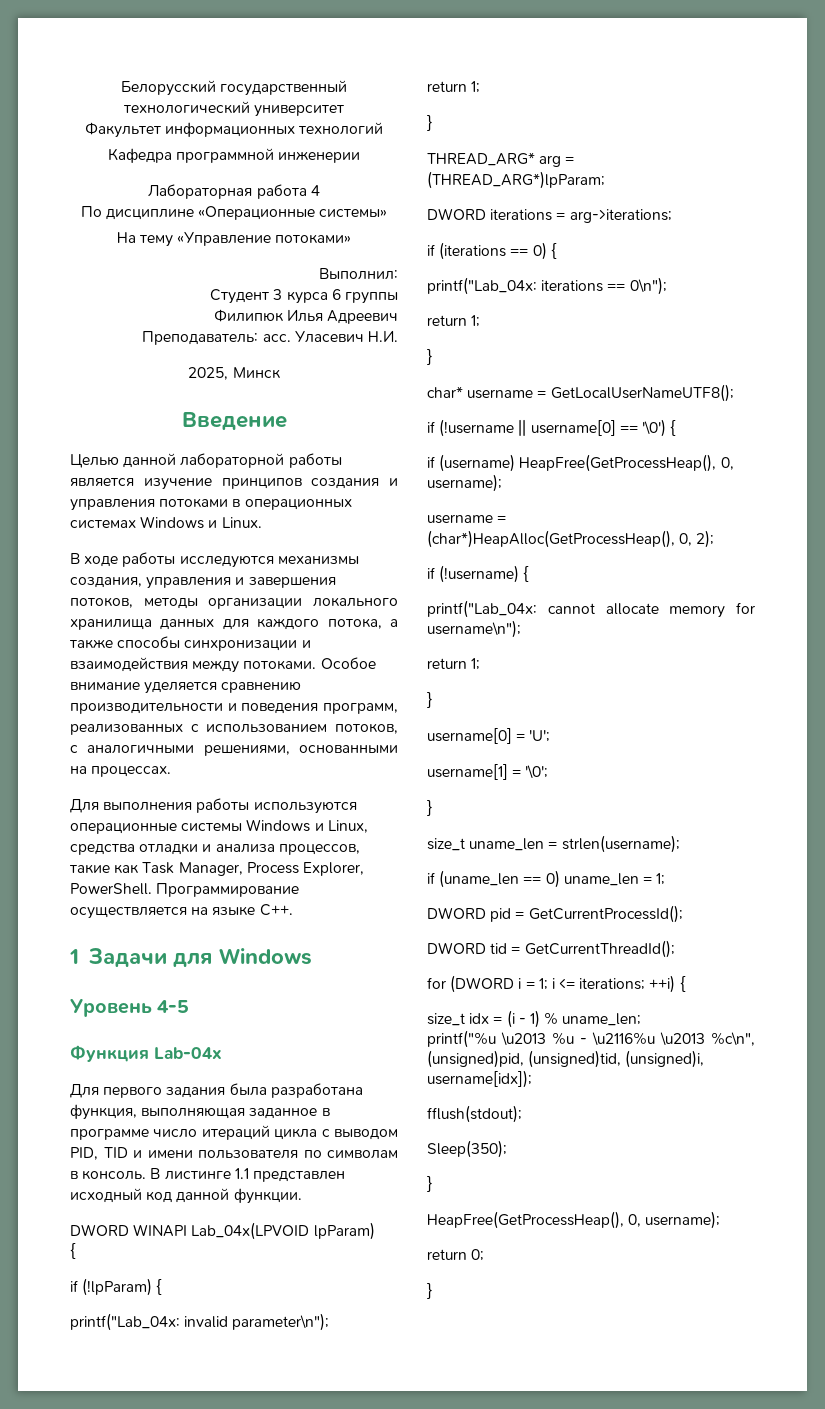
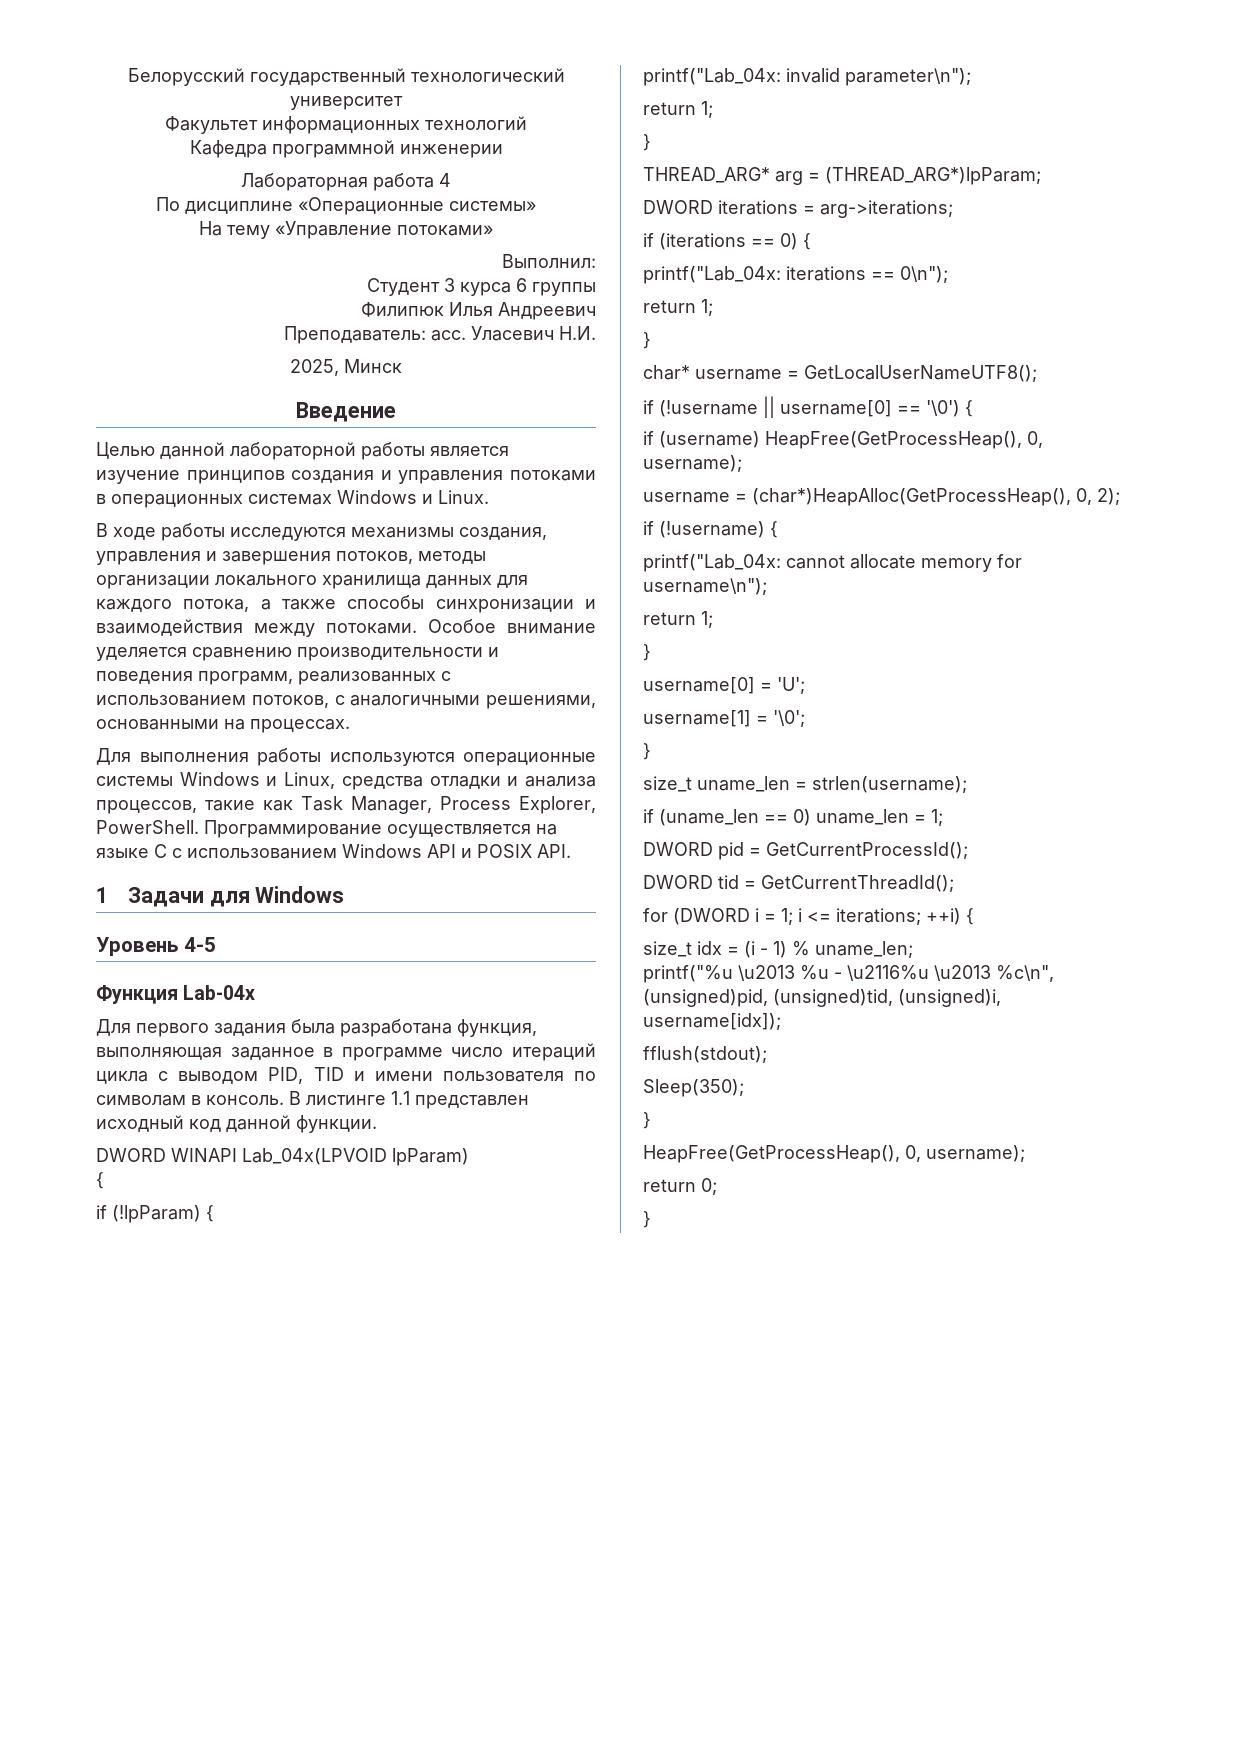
- Филипюк Илья Адреевич
+ Филипюк Илья Андреевич
- Программирование осуществляется на языке C++.
+ Программирование осуществляется на языке C с использованием Windows API и POSIX API.

